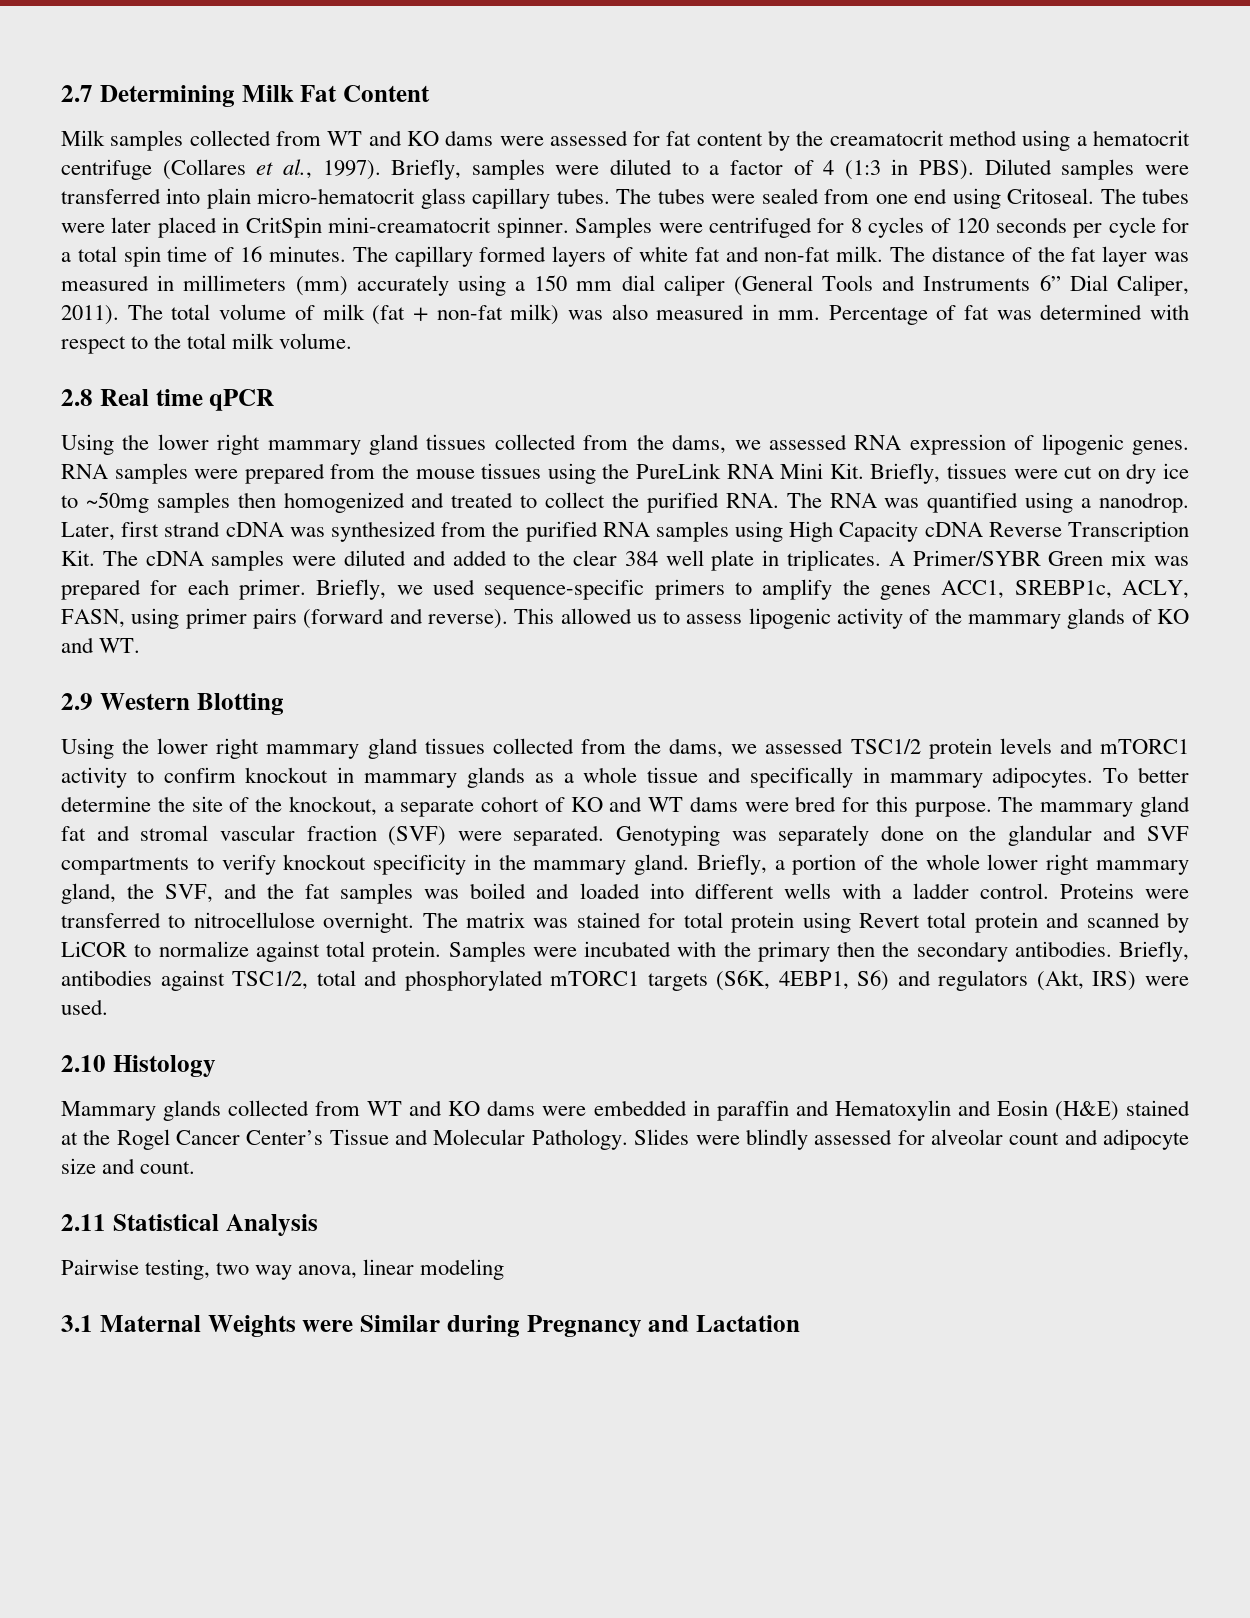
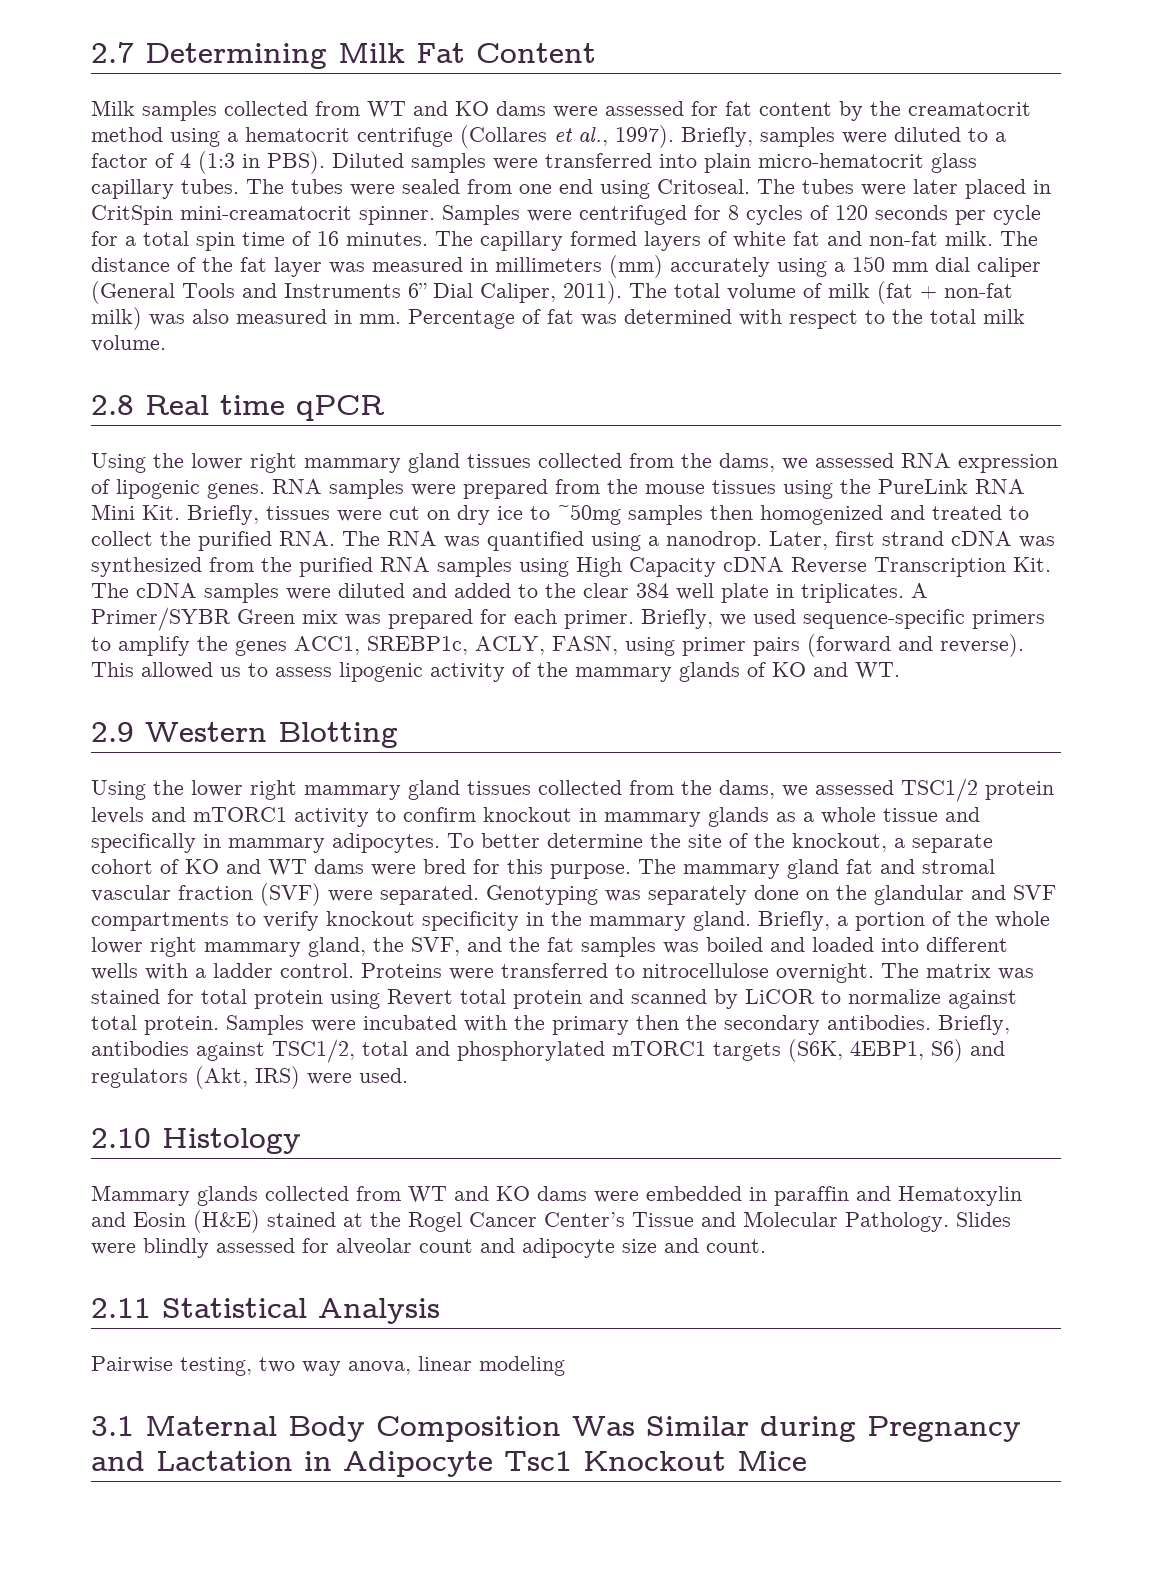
- 3.1 Maternal Weights were Similar during Pregnancy and Lactation
+ 3.1 Maternal Body Composition Was Similar during Pregnancy and Lactation in Adipocyte Tsc1 Knockout Mice

